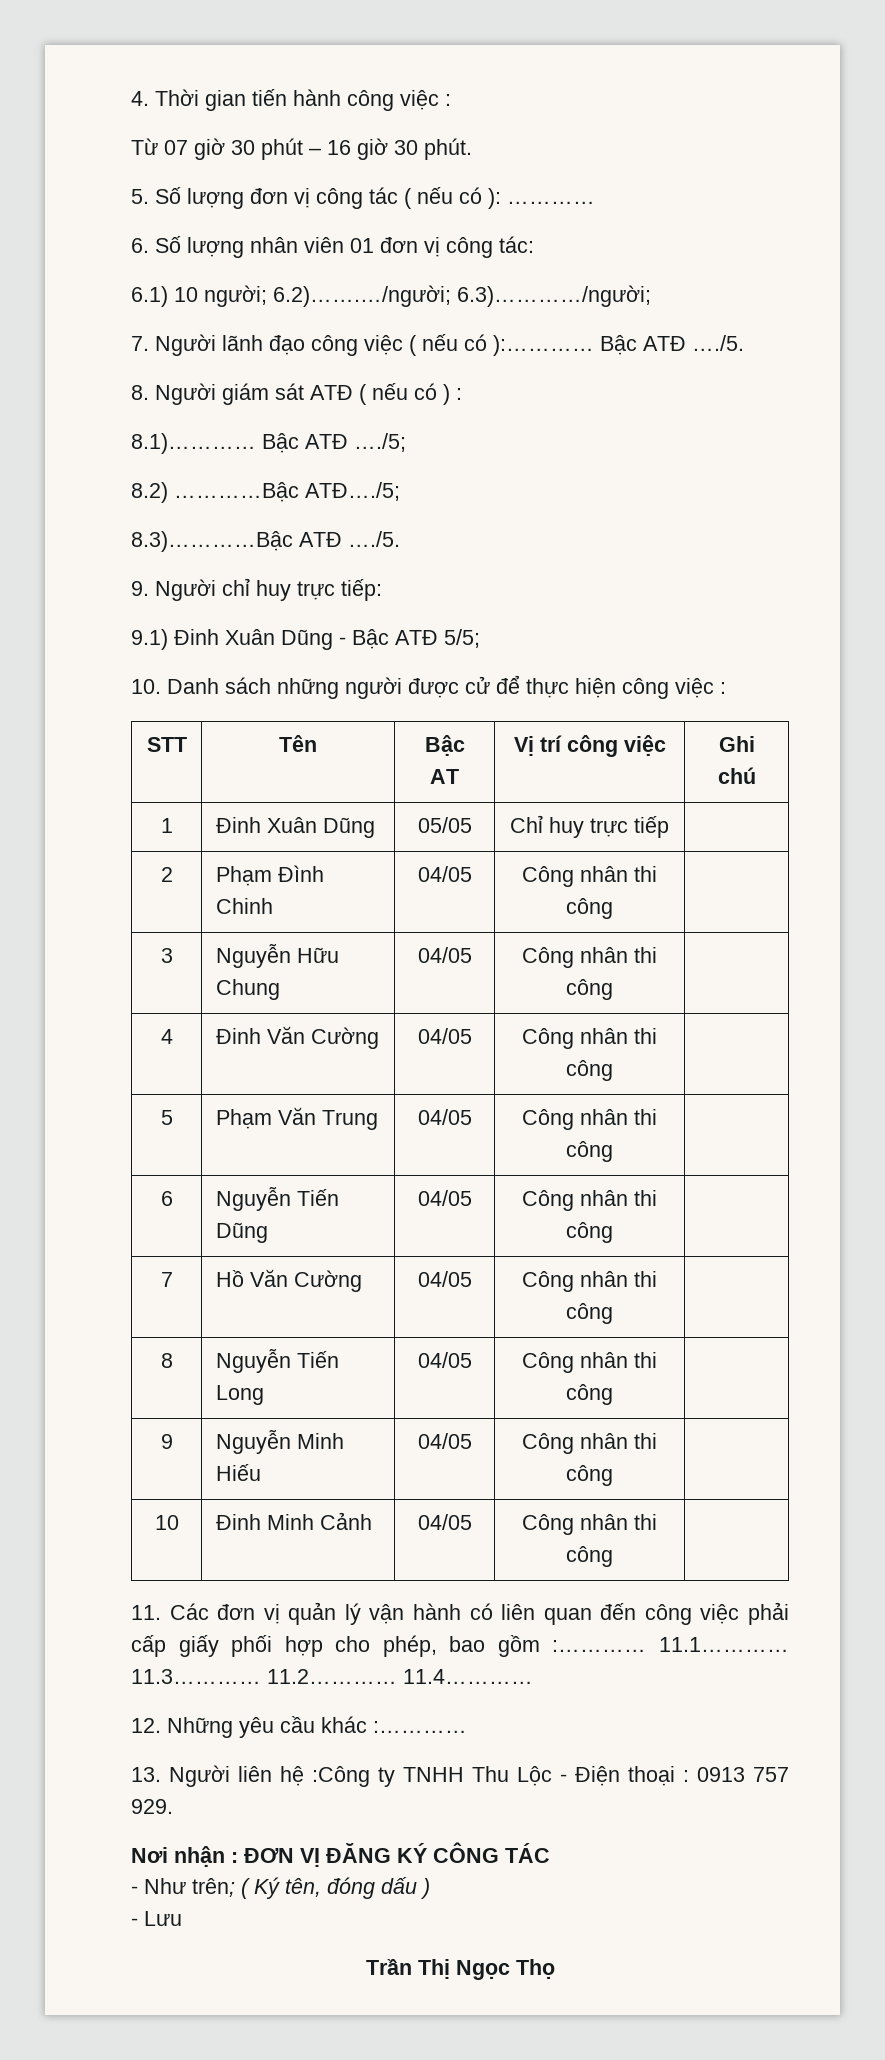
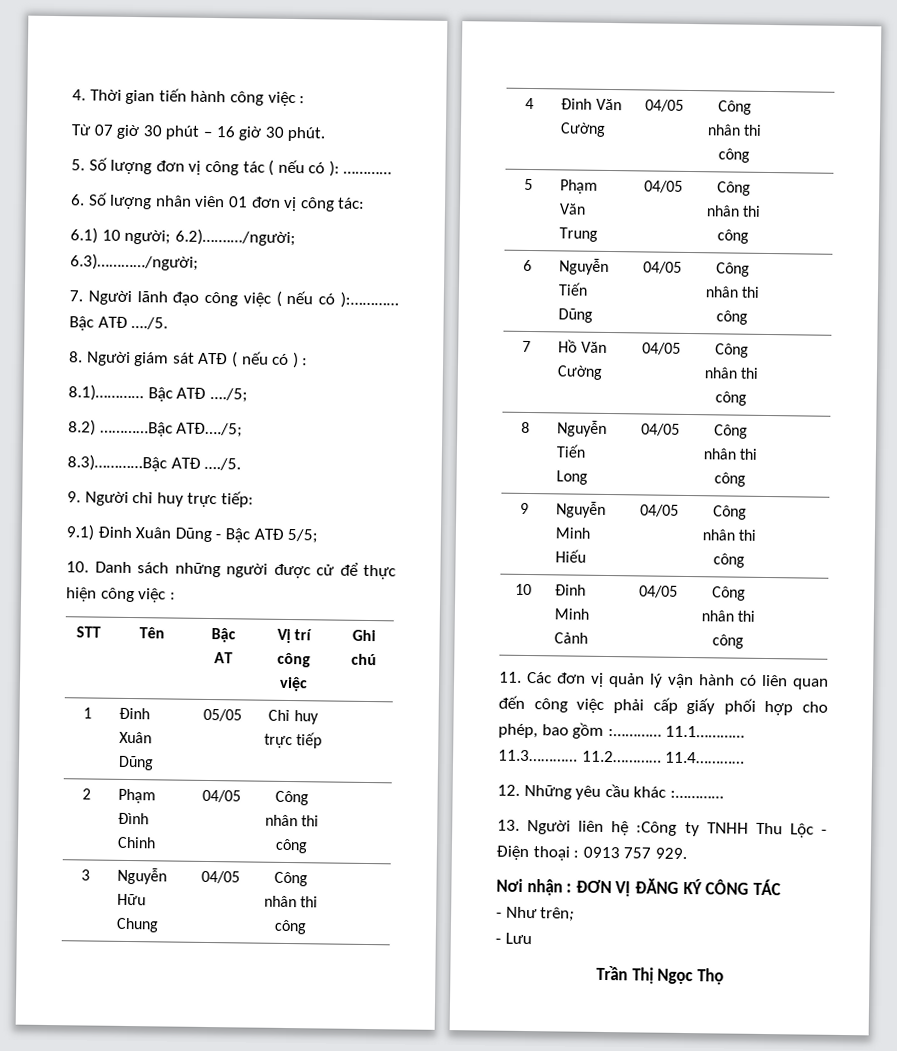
- - Như trên; ( Ký tên, đóng dấu )
+ - Như trên;

